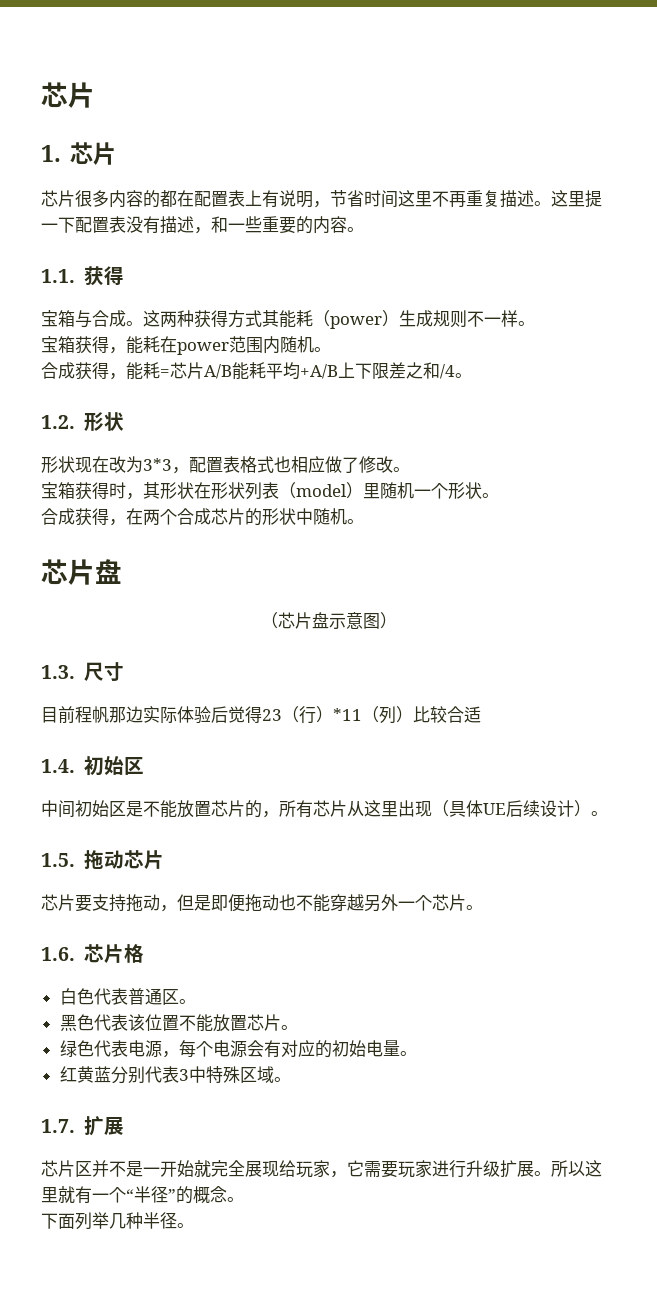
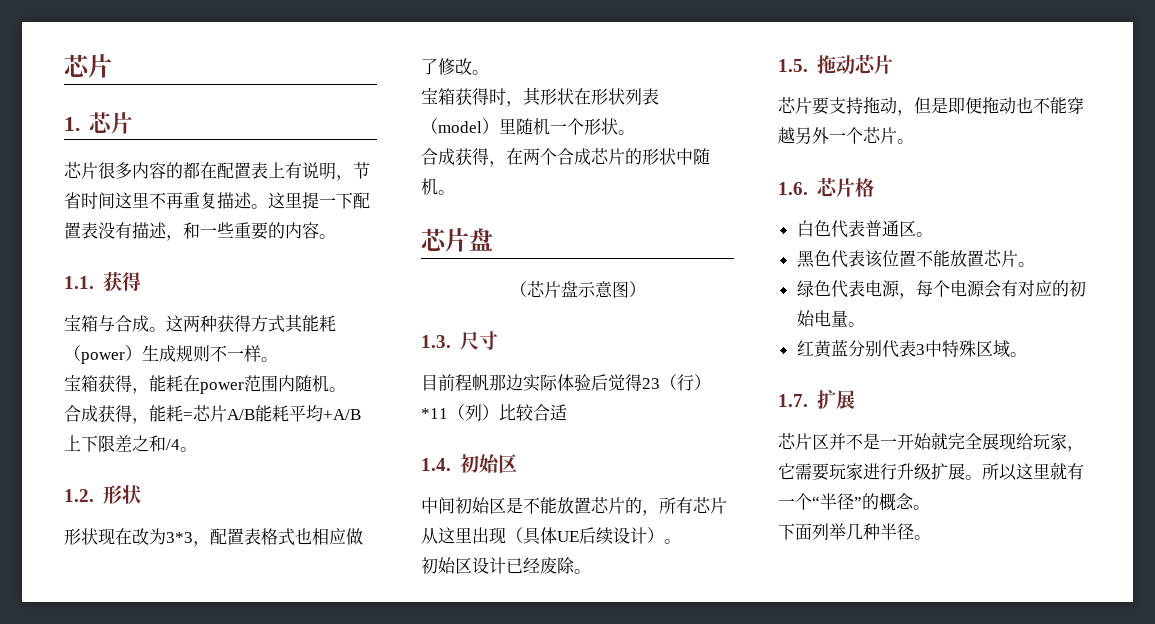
+ 初始区设计已经废除。

